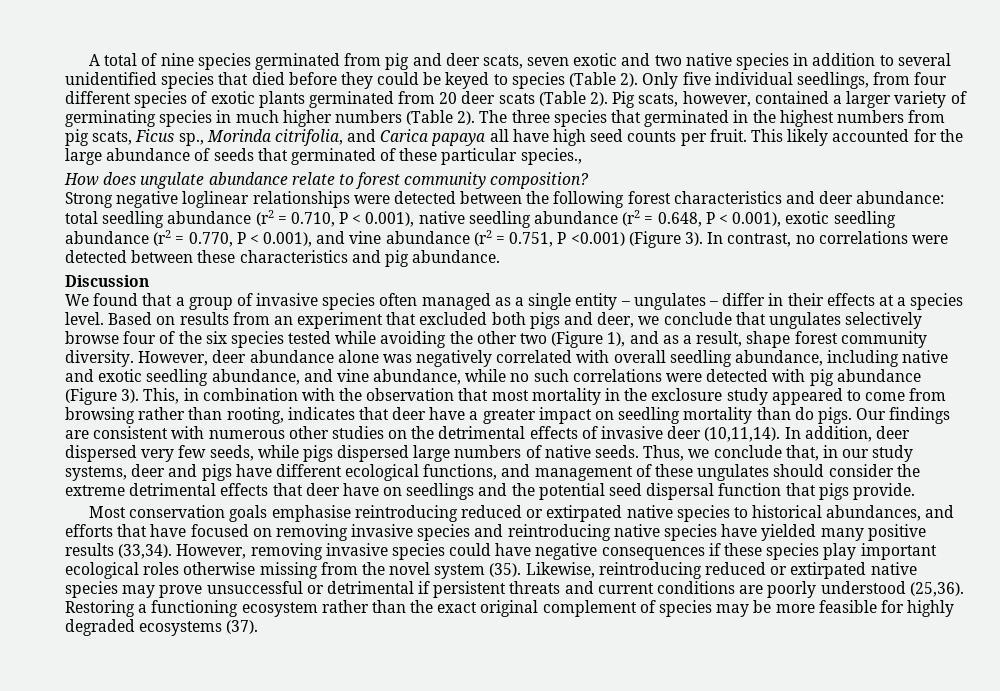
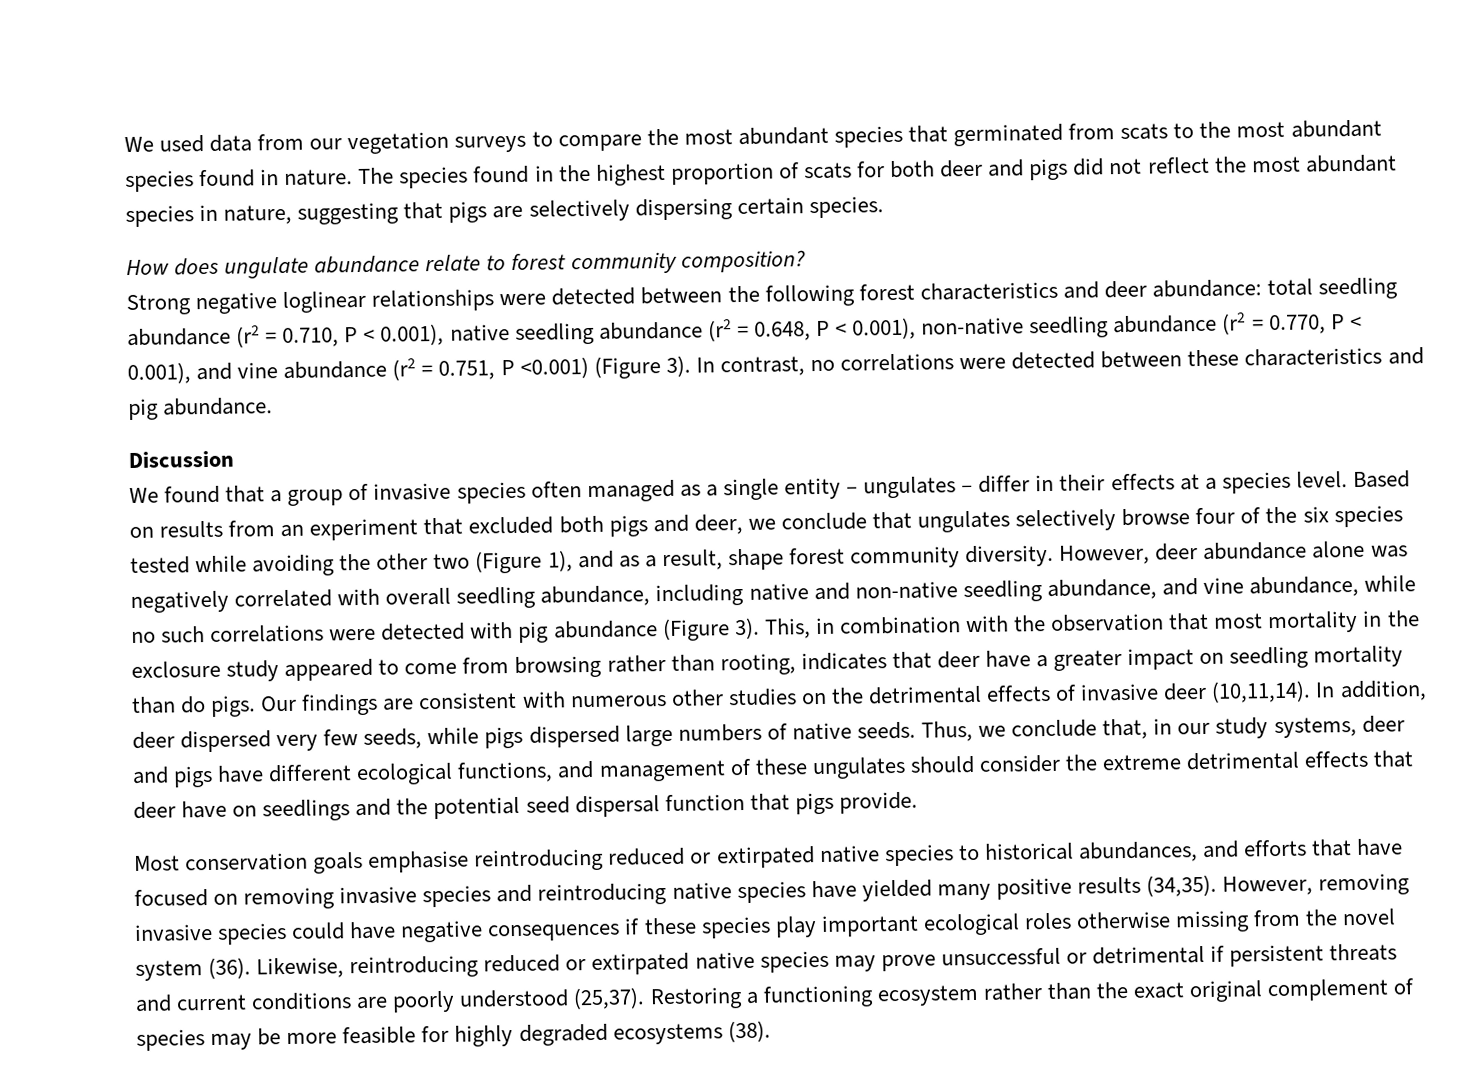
- A total of nine species germinated from pig and deer scats, seven exotic and two native species in addition to several unidentified species that died before they could be keyed to species (Table 2). Only five individual seedlings, from four different species of exotic plants germinated from 20 deer scats (Table 2). Pig scats, however, contained a larger variety of germinating species in much higher numbers (Table 2). The three species that germinated in the highest numbers from pig scats, Ficus sp., Morinda citrifolia, and Carica papaya all have high seed counts per fruit. This likely accounted for the large abundance of seeds that germinated of these particular species.,
+ We used data from our vegetation surveys to compare the most abundant species that germinated from scats to the most abundant species found in nature. The species found in the highest proportion of scats for both deer and pigs did not reflect the most abundant species in nature, suggesting that pigs are selectively dispersing certain species.
- Strong negative loglinear relationships were detected between the following forest characteristics and deer abundance: total seedling abundance (r2 = 0.710, P < 0.001), native seedling abundance (r2 = 0.648, P < 0.001), exotic seedling abundance (r2 = 0.770, P < 0.001), and vine abundance (r2 = 0.751, P <0.001) (Figure 3).
+ Strong negative loglinear relationships were detected between the following forest characteristics and deer abundance: total seedling abundance (r2 = 0.710, P < 0.001), native seedling abundance (r2 = 0.648, P < 0.001), non-native seedling abundance (r2 = 0.770, P < 0.001), and vine abundance (r2 = 0.751, P <0.001) (Figure 3).
- However, deer abundance alone was negatively correlated with overall seedling abundance, including native and exotic seedling abundance, and vine abundance, while no such correlations were detected with pig abundance (Figure 3).
+ However, deer abundance alone was negatively correlated with overall seedling abundance, including native and non-native seedling abundance, and vine abundance, while no such correlations were detected with pig abundance (Figure 3).
- Most conservation goals emphasise reintroducing reduced or extirpated native species to historical abundances, and efforts that have focused on removing invasive species and reintroducing native species have yielded many positive results (33,34).
+ Most conservation goals emphasise reintroducing reduced or extirpated native species to historical abundances, and efforts that have focused on removing invasive species and reintroducing native species have yielded many positive results (34,35).
- However, removing invasive species could have negative consequences if these species play important ecological roles otherwise missing from the novel system (35).
+ However, removing invasive species could have negative consequences if these species play important ecological roles otherwise missing from the novel system (36).
- Likewise, reintroducing reduced or extirpated native species may prove unsuccessful or detrimental if persistent threats and current conditions are poorly understood (25,36).
+ Likewise, reintroducing reduced or extirpated native species may prove unsuccessful or detrimental if persistent threats and current conditions are poorly understood (25,37).
- Restoring a functioning ecosystem rather than the exact original complement of species may be more feasible for highly degraded ecosystems (37).
+ Restoring a functioning ecosystem rather than the exact original complement of species may be more feasible for highly degraded ecosystems (38).

